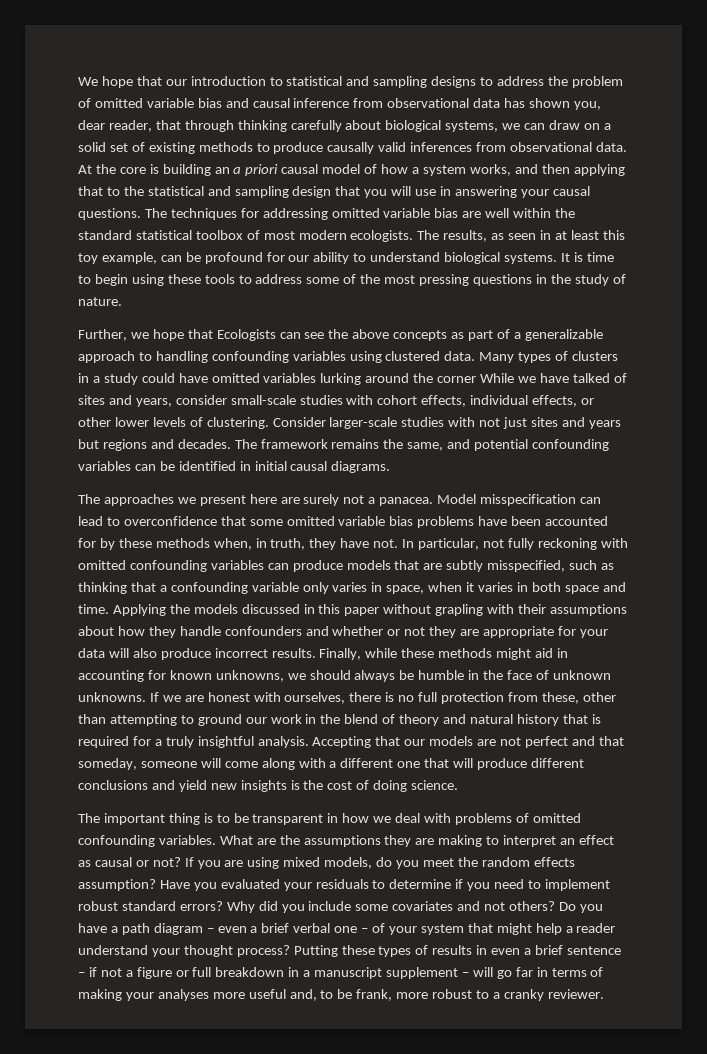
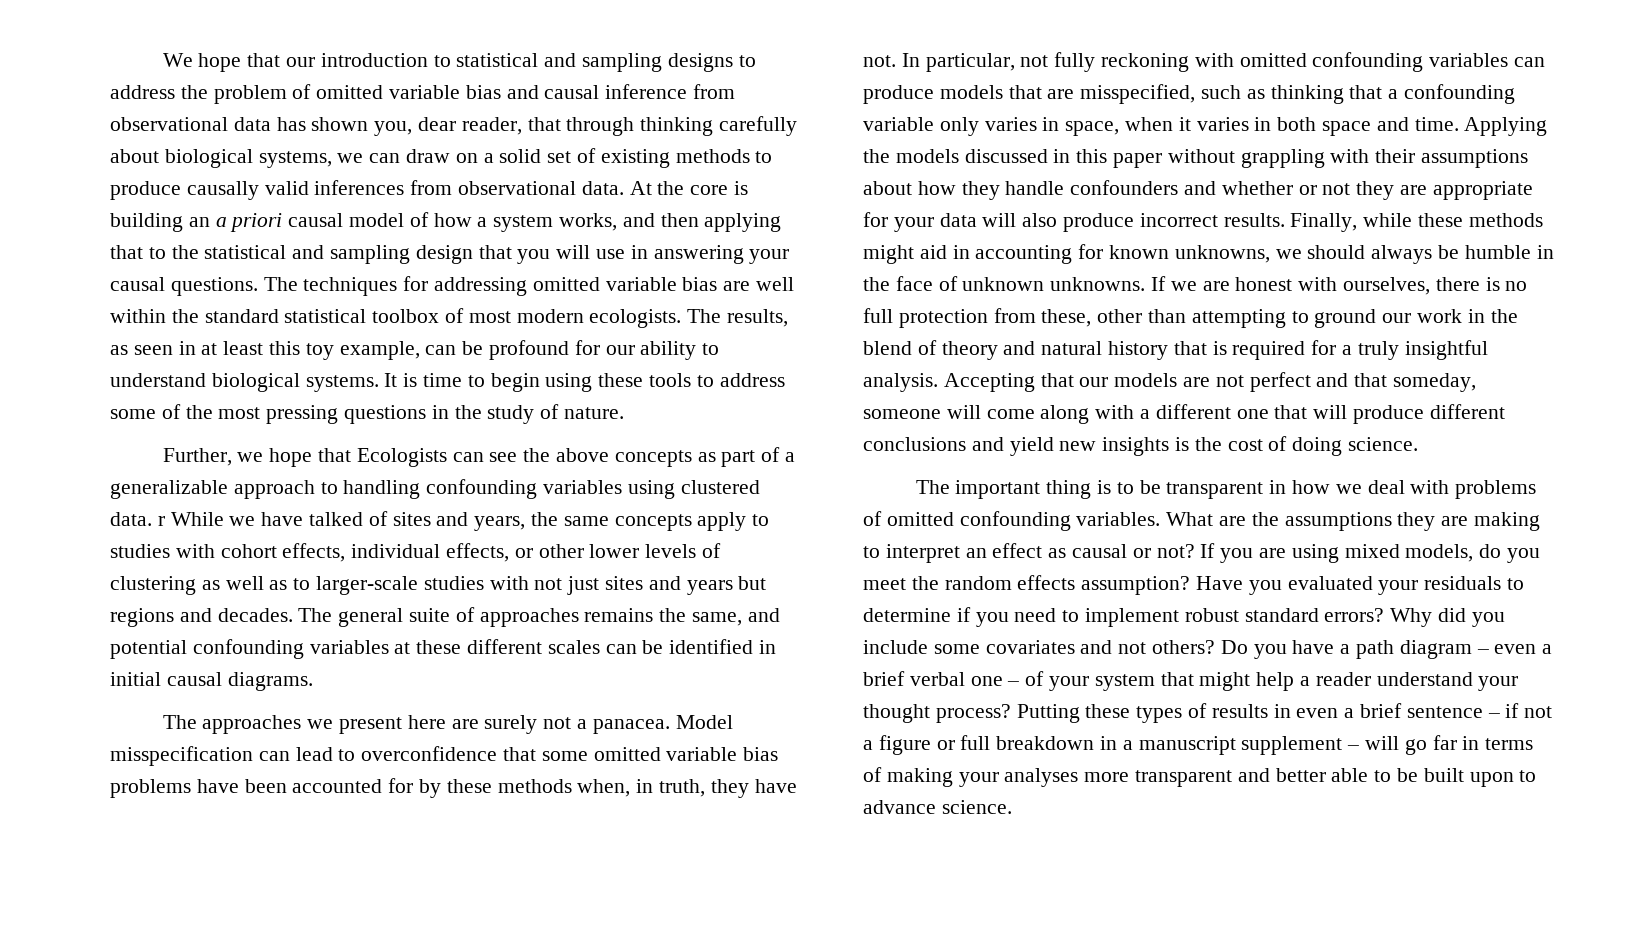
- Further, we hope that Ecologists can see the above concepts as part of a generalizable approach to handling confounding variables using clustered data. Many types of clusters in a study could have omitted variables lurking around the corner While we have talked of sites and years, consider small-scale studies with cohort effects, individual effects, or other lower levels of clustering. Consider larger-scale studies with not just sites and years but regions and decades.
+ Further, we hope that Ecologists can see the above concepts as part of a generalizable approach to handling confounding variables using clustered data. r While we have talked of sites and years, the same concepts apply to studies with cohort effects, individual effects, or other lower levels of clustering as well as to larger-scale studies with not just sites and years but regions and decades.
- The framework remains the same, and potential confounding variables can be identified in initial causal diagrams.
+ The general suite of approaches remains the same, and potential confounding variables at these different scales can be identified in initial causal diagrams.
- In particular, not fully reckoning with omitted confounding variables can produce models that are subtly misspecified, such as thinking that a confounding variable only varies in space, when it varies in both space and time.
+ In particular, not fully reckoning with omitted confounding variables can produce models that are misspecified, such as thinking that a confounding variable only varies in space, when it varies in both space and time.
- Applying the models discussed in this paper without grapling with their assumptions about how they handle confounders and whether or not they are appropriate for your data will also produce incorrect results.
+ Applying the models discussed in this paper without grappling with their assumptions about how they handle confounders and whether or not they are appropriate for your data will also produce incorrect results.
- Putting these types of results in even a brief sentence – if not a figure or full breakdown in a manuscript supplement – will go far in terms of making your analyses more useful and, to be frank, more robust to a cranky reviewer.
+ Putting these types of results in even a brief sentence – if not a figure or full breakdown in a manuscript supplement – will go far in terms of making your analyses more transparent and better able to be built upon to advance science.

